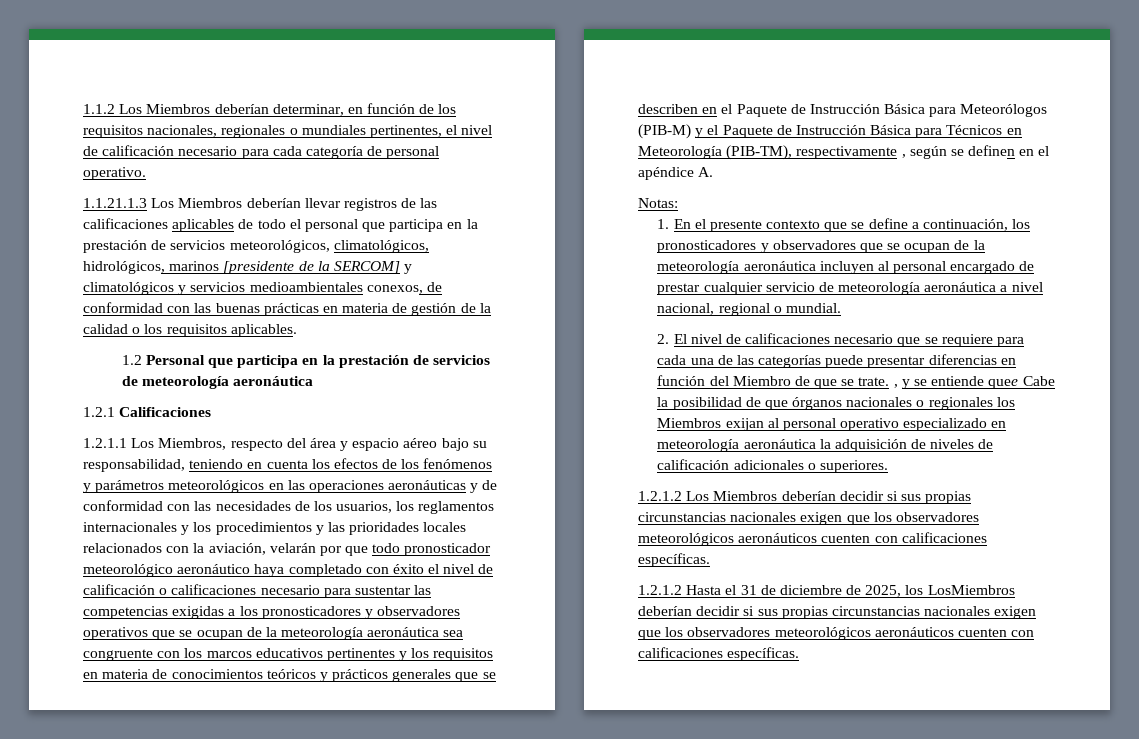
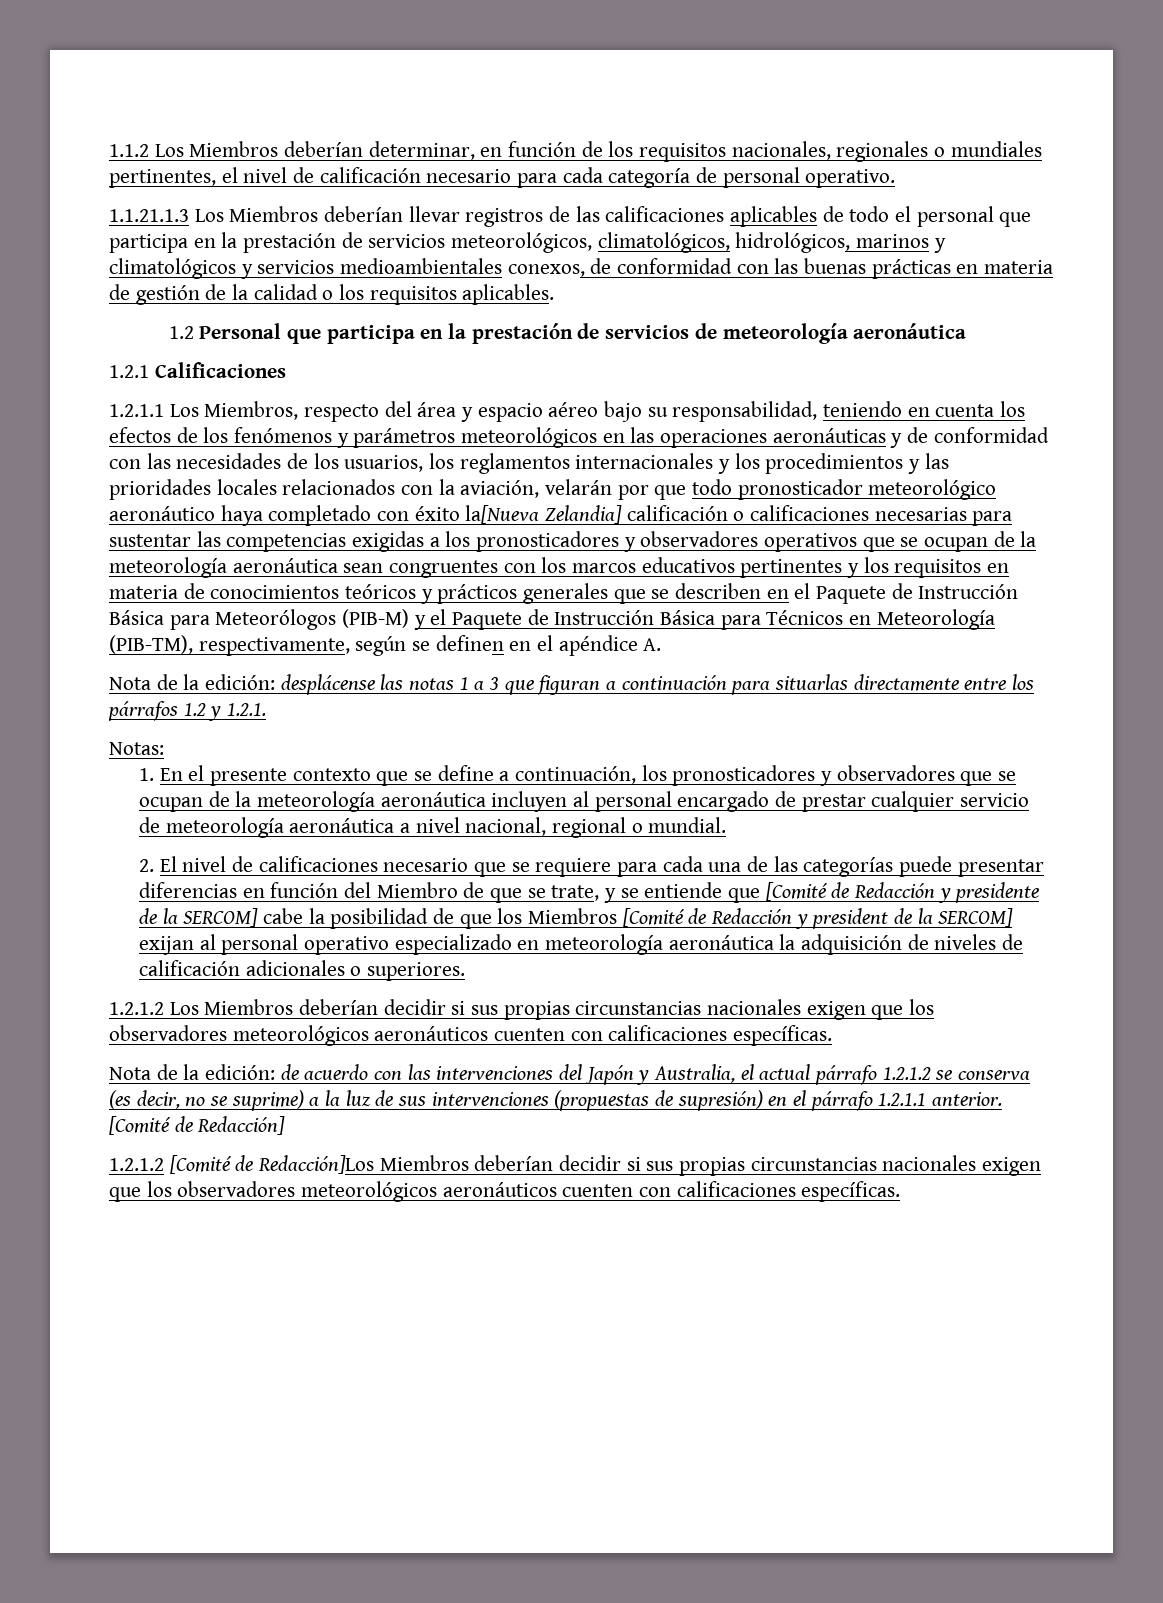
- 1.1.21.1.3 Los Miembros deberían llevar registros de las calificaciones aplicables de todo el personal que participa en la prestación de servicios meteorológicos, climatológicos, hidrológicos, marinos [presidente de la SERCOM] y climatológicos y servicios medioambientales conexos, de conformidad con las buenas prácticas en materia de gestión de la calidad o los requisitos aplicables.
+ 1.1.21.1.3 Los Miembros deberían llevar registros de las calificaciones aplicables de todo el personal que participa en la prestación de servicios meteorológicos, climatológicos, hidrológicos, marinos y climatológicos y servicios medioambientales conexos, de conformidad con las buenas prácticas en materia de gestión de la calidad o los requisitos aplicables.
- 1.2.1.1 Los Miembros, respecto del área y espacio aéreo bajo su responsabilidad, teniendo en cuenta los efectos de los fenómenos y parámetros meteorológicos en las operaciones aeronáuticas y de conformidad con las necesidades de los usuarios, los reglamentos internacionales y los procedimientos y las prioridades locales relacionados con la aviación, velarán por que todo pronosticador meteorológico aeronáutico haya completado con éxito el nivel de calificación o calificaciones necesario para sustentar las competencias exigidas a los pronosticadores y observadores operativos que se ocupan de la meteorología aeronáutica sea congruente con los marcos educativos pertinentes y los requisitos en materia de conocimientos teóricos y prácticos generales que se describen en el Paquete de Instrucción Básica para Meteorólogos (PIB-M) y el Paquete de Instrucción Básica para Técnicos en Meteorología (PIB-TM), respectivamente , según se definen en el apéndice A.
+ 1.2.1.1 Los Miembros, respecto del área y espacio aéreo bajo su responsabilidad, teniendo en cuenta los efectos de los fenómenos y parámetros meteorológicos en las operaciones aeronáuticas y de conformidad con las necesidades de los usuarios, los reglamentos internacionales y los procedimientos y las prioridades locales relacionados con la aviación, velarán por que todo pronosticador meteorológico aeronáutico haya completado con éxito la[Nueva Zelandia] calificación o calificaciones necesarias para sustentar las competencias exigidas a los pronosticadores y observadores operativos que se ocupan de la meteorología aeronáutica sean congruentes con los marcos educativos pertinentes y los requisitos en materia de conocimientos teóricos y prácticos generales que se describen en el Paquete de Instrucción Básica para Meteorólogos (PIB-M) y el Paquete de Instrucción Básica para Técnicos en Meteorología (PIB-TM), respectivamente, según se definen en el apéndice A.
+ Nota de la edición: desplácense las notas 1 a 3 que figuran a continuación para situarlas directamente entre los párrafos 1.2 y 1.2.1.
- 2. El nivel de calificaciones necesario que se requiere para cada una de las categorías puede presentar diferencias en función del Miembro de que se trate. , y se entiende quee Cabe la posibilidad de que órganos nacionales o regionales los Miembros exijan al personal operativo especializado en meteorología aeronáutica la adquisición de niveles de calificación adicionales o superiores.
+ 2. El nivel de calificaciones necesario que se requiere para cada una de las categorías puede presentar diferencias en función del Miembro de que se trate, y se entiende que [Comité de Redacción y presidente de la SERCOM] cabe la posibilidad de que los Miembros [Comité de Redacción y president de la SERCOM] exijan al personal operativo especializado en meteorología aeronáutica la adquisición de niveles de calificación adicionales o superiores.
- 1.2.1.2 Hasta el 31 de diciembre de 2025, los LosMiembros deberían decidir si sus propias circunstancias nacionales exigen que los observadores meteorológicos aeronáuticos cuenten con calificaciones específicas.
+ Nota de la edición: de acuerdo con las intervenciones del Japón y Australia, el actual párrafo 1.2.1.2 se conserva (es decir, no se suprime) a la luz de sus intervenciones (propuestas de supresión) en el párrafo 1.2.1.1 anterior. [Comité de Redacción]
+ 1.2.1.2 [Comité de Redacción]Los Miembros deberían decidir si sus propias circunstancias nacionales exigen que los observadores meteorológicos aeronáuticos cuenten con calificaciones específicas.

